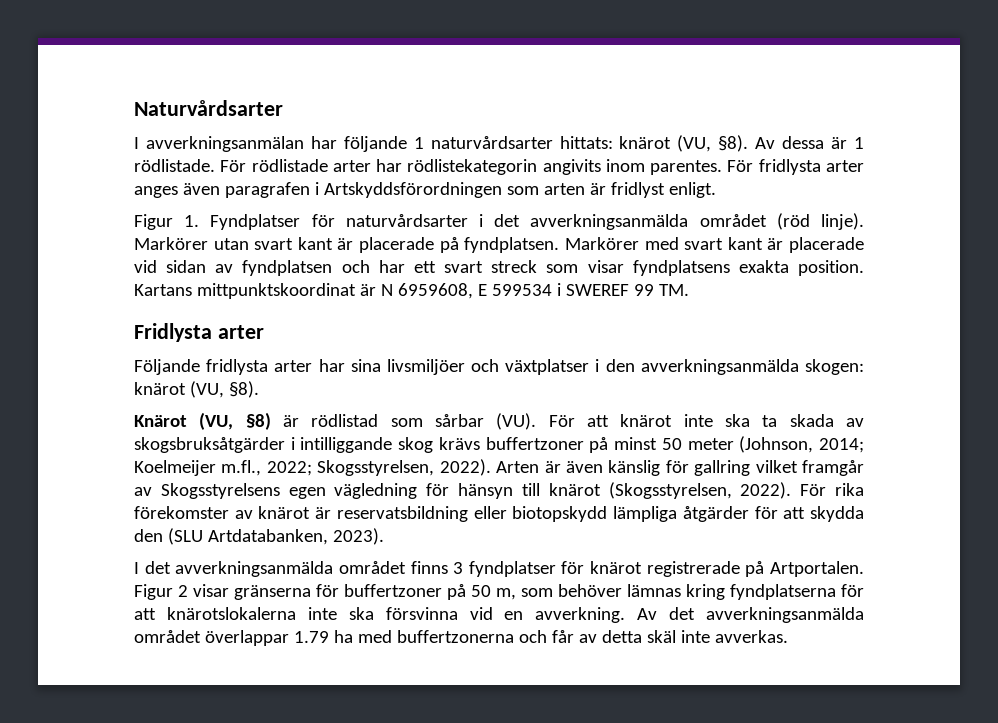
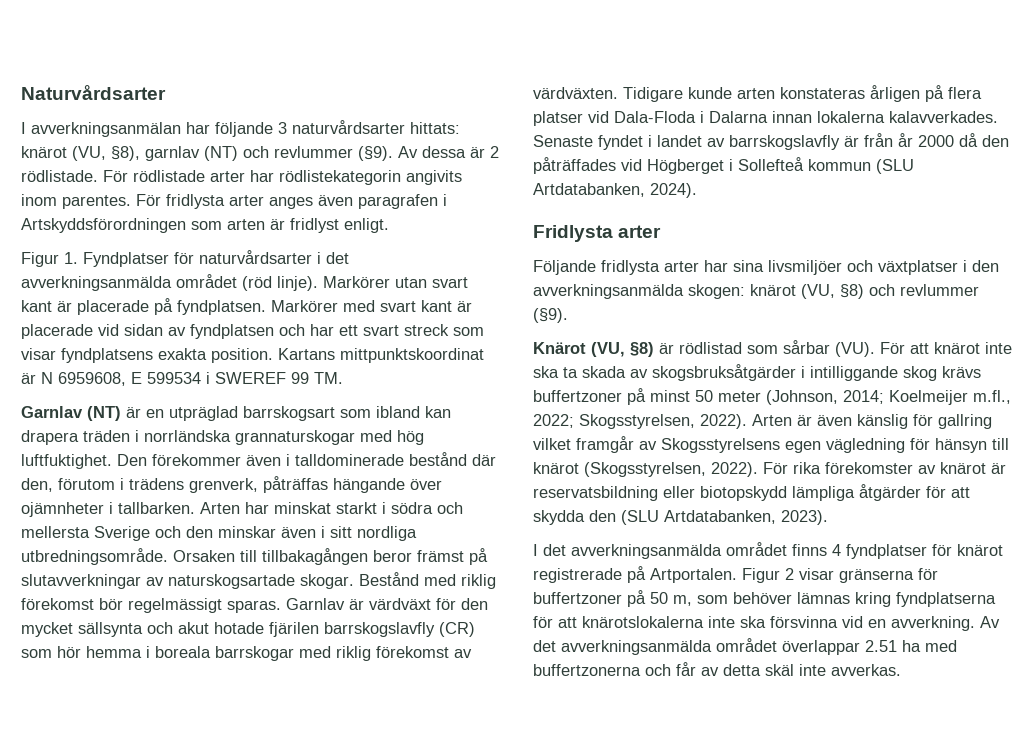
- I avverkningsanmälan har följande 1 naturvårdsarter hittats: knärot (VU, §8).
+ I avverkningsanmälan har följande 3 naturvårdsarter hittats: knärot (VU, §8), garnlav (NT) och revlummer (§9).
- Av dessa är 1 rödlistade.
+ Av dessa är 2 rödlistade.
+ Garnlav (NT) är en utpräglad barrskogsart som ibland kan drapera träden i norrländska grannaturskogar med hög luftfuktighet. Den förekommer även i talldominerade bestånd där den, förutom i trädens grenverk, påträffas hängande över ojämnheter i tallbarken. Arten har minskat starkt i södra och mellersta Sverige och den minskar även i sitt nordliga utbredningsområde. Orsaken till tillbakagången beror främst på slutavverkningar av naturskogsartade skogar. Bestånd med riklig förekomst bör regelmässigt sparas. Garnlav är värdväxt för den mycket sällsynta och akut hotade fjärilen barrskogslavfly (CR) som hör hemma i boreala barrskogar med riklig förekomst av värdväxten. Tidigare kunde arten konstateras årligen på flera platser vid Dala-Floda i Dalarna innan lokalerna kalavverkades. Senaste fyndet i landet av barrskogslavfly är från år 2000 då den påträffades vid Högberget i Sollefteå kommun (SLU Artdatabanken, 2024).
- Följande fridlysta arter har sina livsmiljöer och växtplatser i den avverkningsanmälda skogen: knärot (VU, §8).
+ Följande fridlysta arter har sina livsmiljöer och växtplatser i den avverkningsanmälda skogen: knärot (VU, §8) och revlummer (§9).
- I det avverkningsanmälda området finns 3 fyndplatser för knärot registrerade på Artportalen.
+ I det avverkningsanmälda området finns 4 fyndplatser för knärot registrerade på Artportalen.
- Av det avverkningsanmälda området överlappar 1.79 ha med buffertzonerna och får av detta skäl inte avverkas.
+ Av det avverkningsanmälda området överlappar 2.51 ha med buffertzonerna och får av detta skäl inte avverkas.

